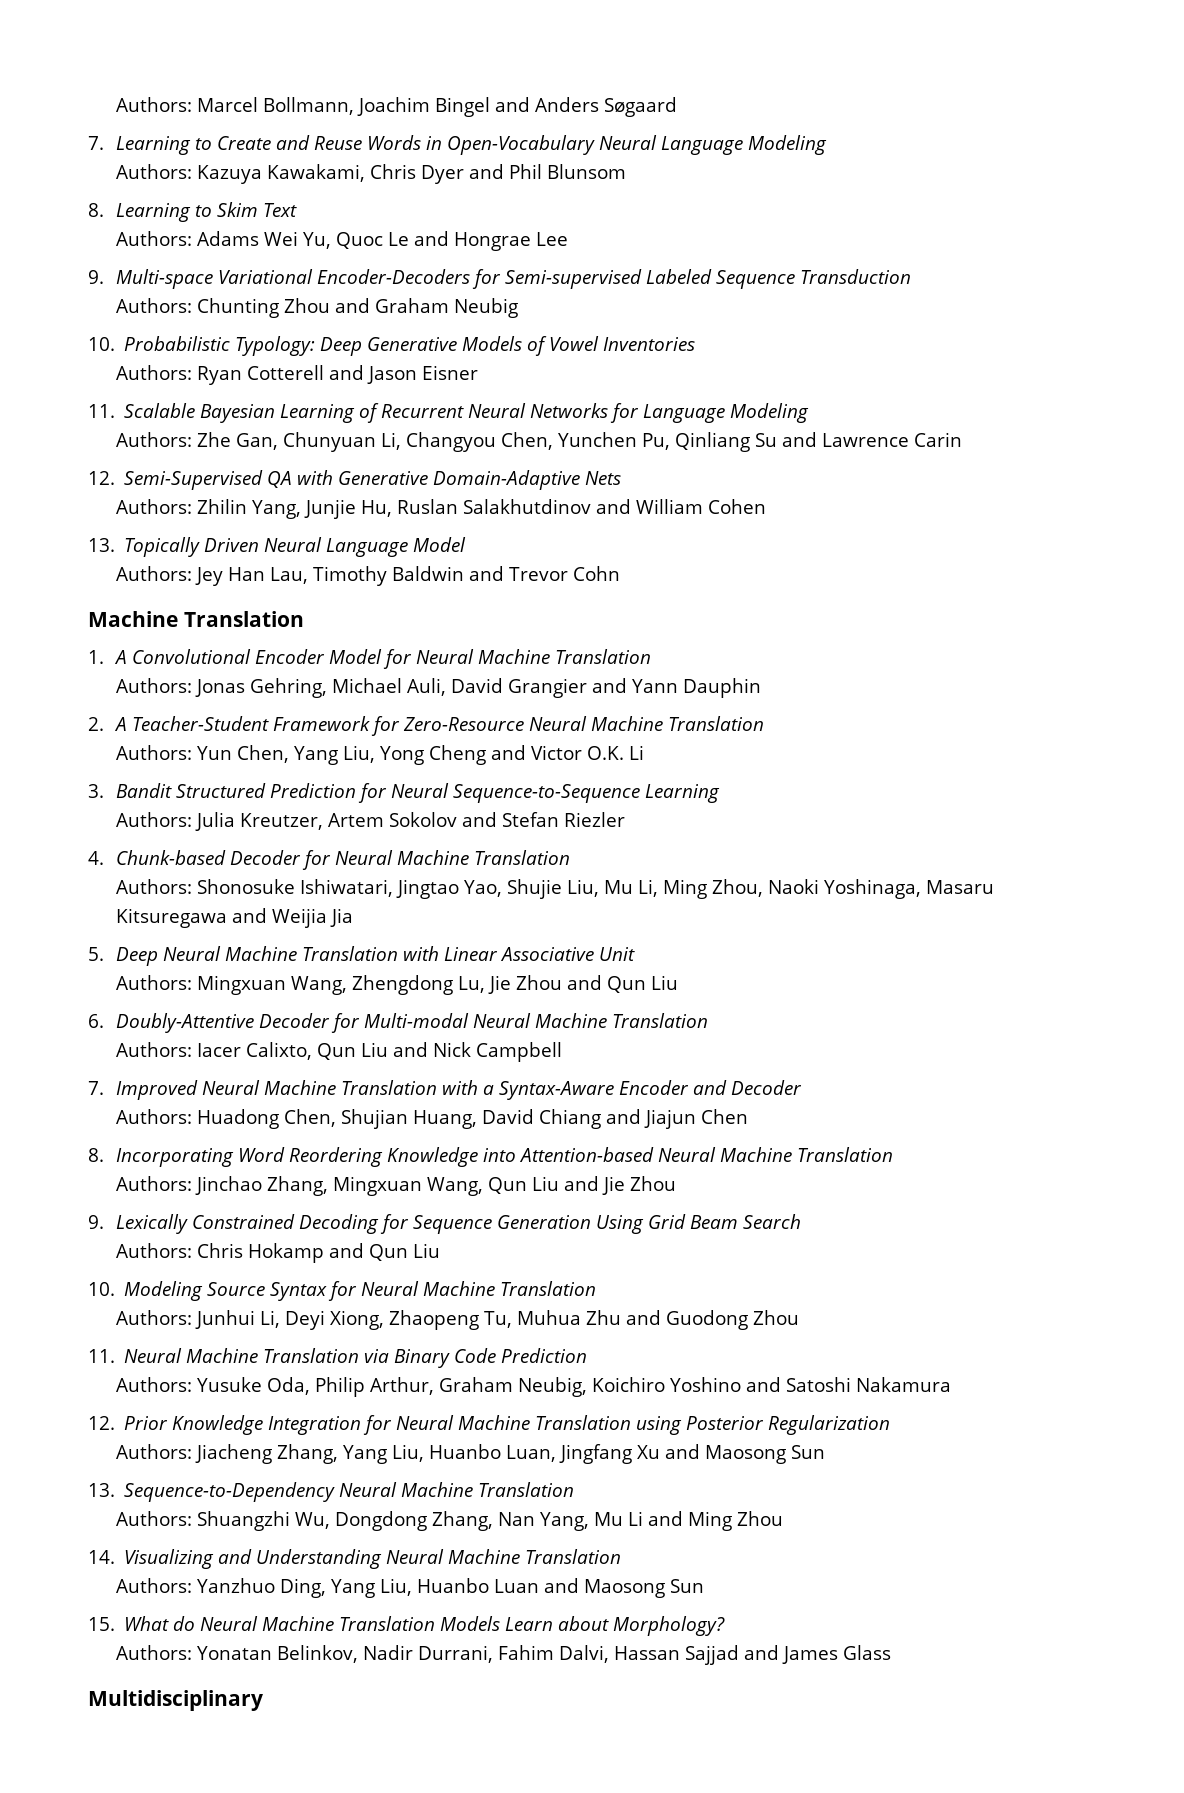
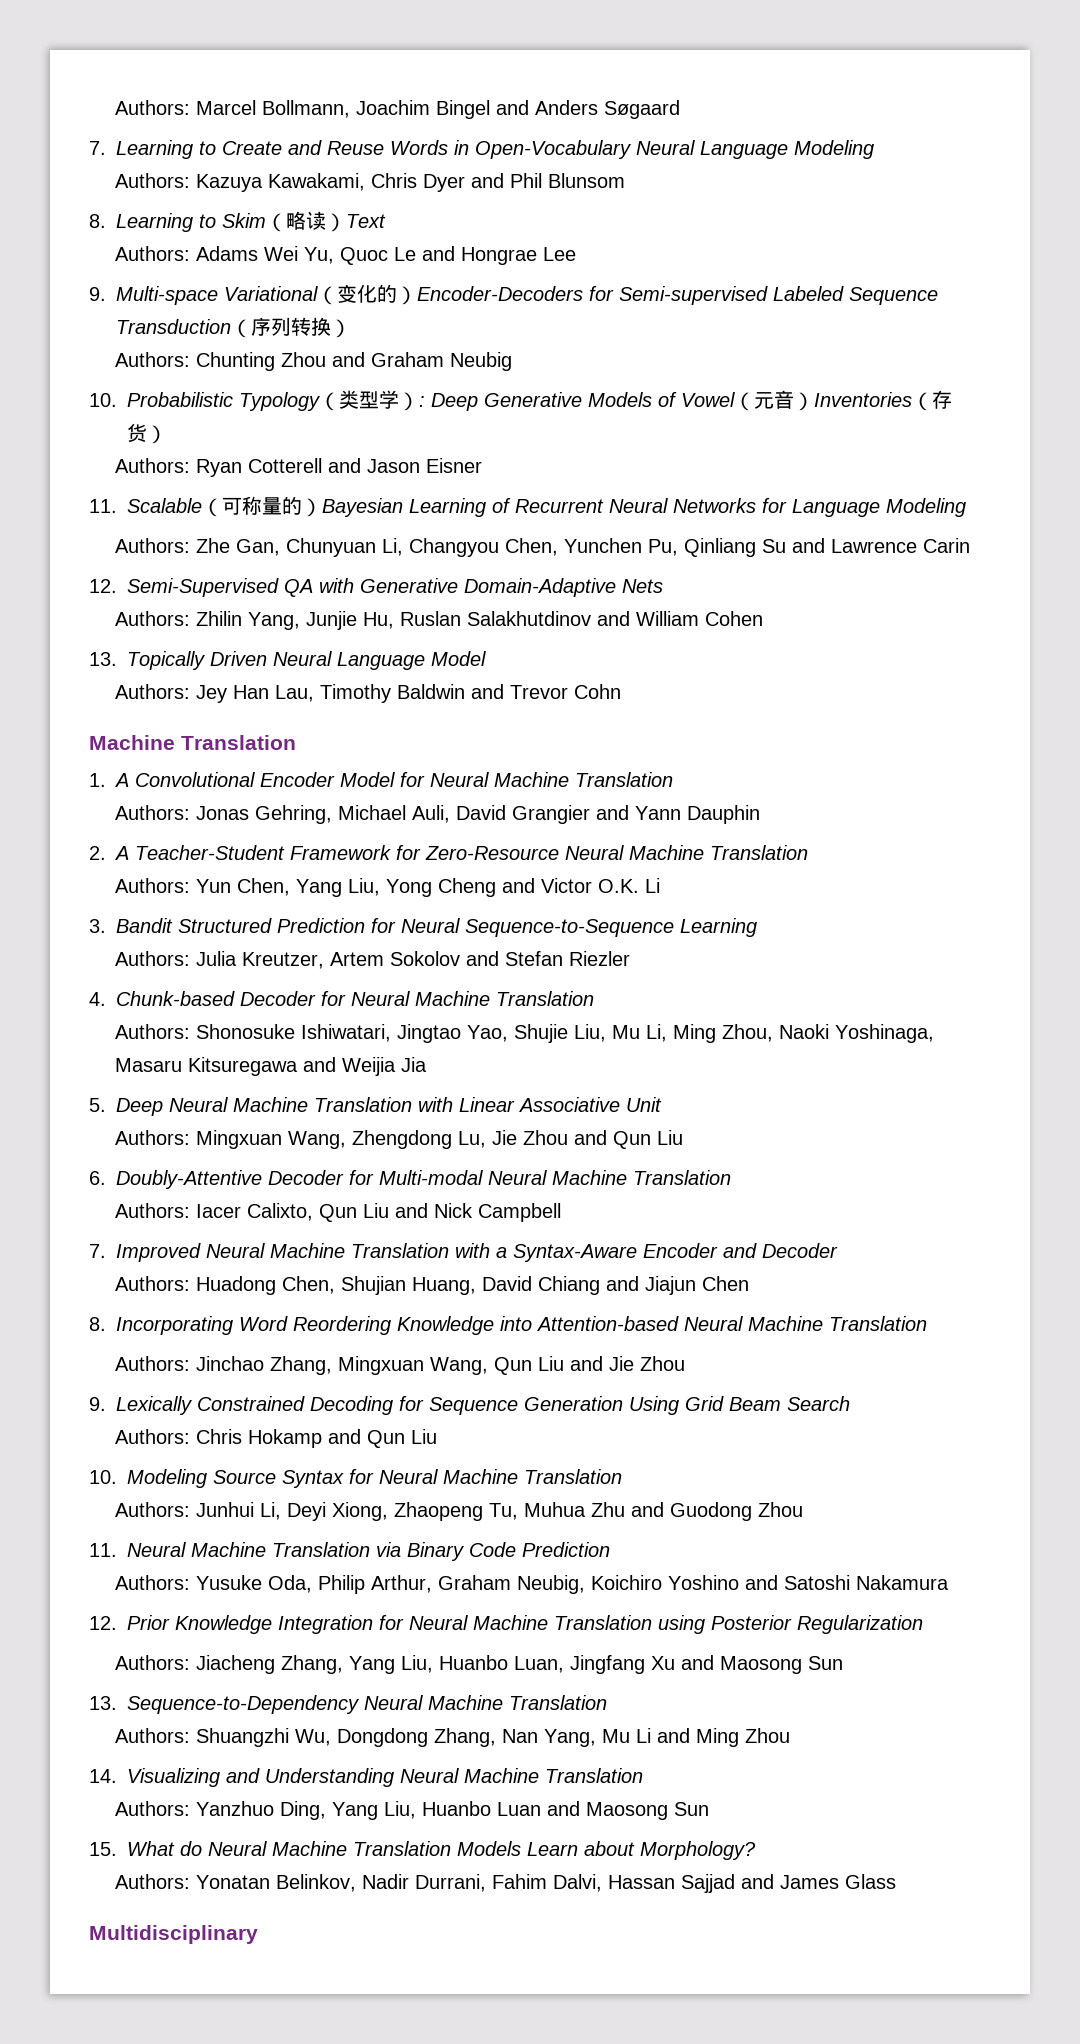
- 8. Learning to Skim Text
+ 8. Learning to Skim（略读）Text
- 9. Multi-space Variational Encoder-Decoders for Semi-supervised Labeled Sequence Transduction
+ 9. Multi-space Variational（变化的）Encoder-Decoders for Semi-supervised Labeled Sequence Transduction（序列转换）
- 10. Probabilistic Typology: Deep Generative Models of Vowel Inventories
+ 10. Probabilistic Typology（类型学）: Deep Generative Models of Vowel（元音）Inventories（存货）
- 11. Scalable Bayesian Learning of Recurrent Neural Networks for Language Modeling
+ 11. Scalable（可称量的）Bayesian Learning of Recurrent Neural Networks for Language Modeling

